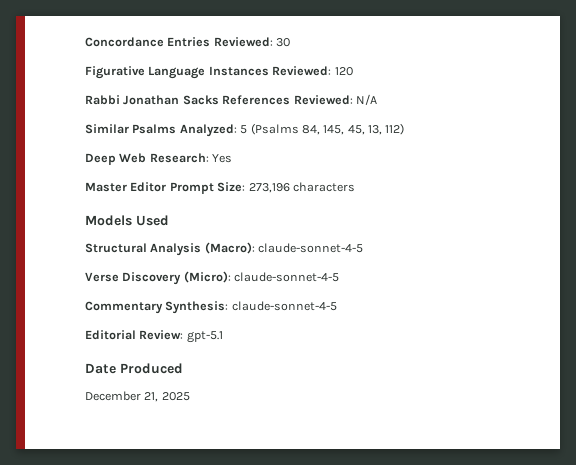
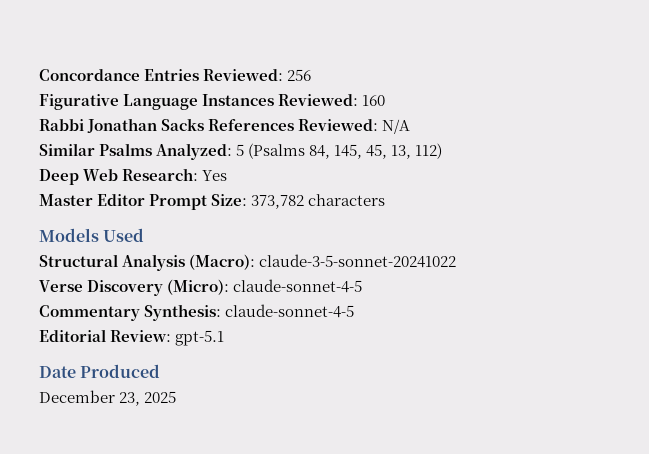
- Concordance Entries Reviewed: 30
+ Concordance Entries Reviewed: 256
- Figurative Language Instances Reviewed: 120
+ Figurative Language Instances Reviewed: 160
- Master Editor Prompt Size: 273,196 characters
+ Master Editor Prompt Size: 373,782 characters
- Structural Analysis (Macro): claude-sonnet-4-5
+ Structural Analysis (Macro): claude-3-5-sonnet-20241022
- December 21, 2025
+ December 23, 2025

